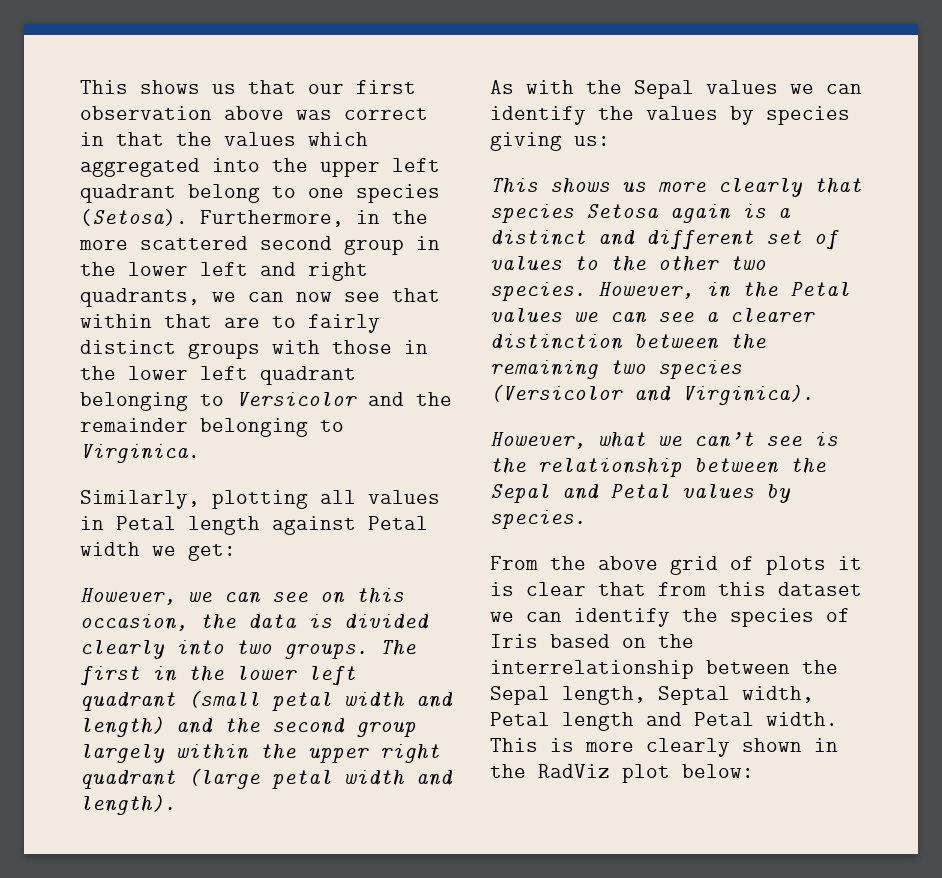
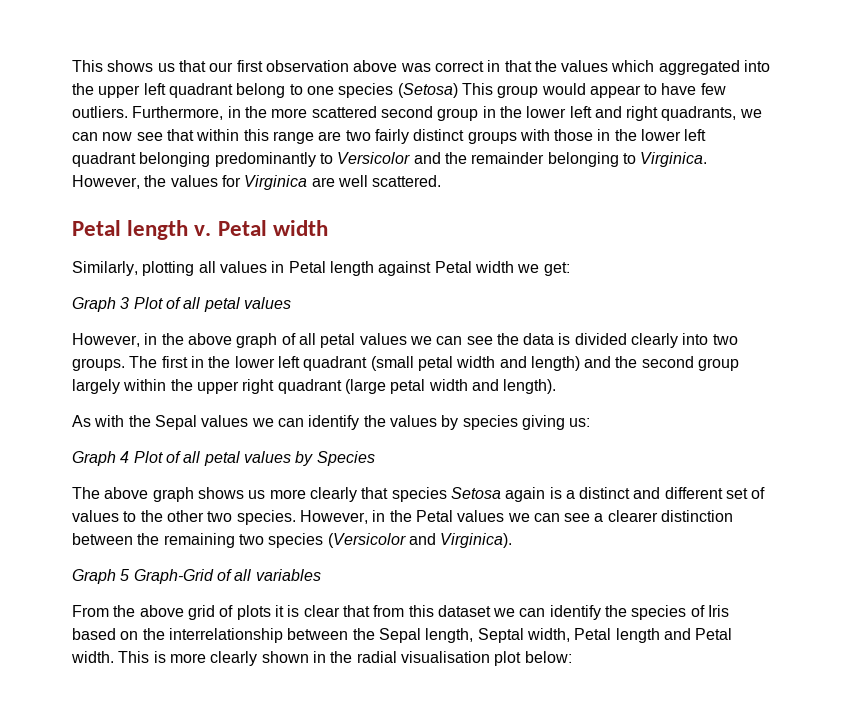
- This shows us that our first observation above was correct in that the values which aggregated into the upper left quadrant belong to one species (Setosa).
+ This shows us that our first observation above was correct in that the values which aggregated into the upper left quadrant belong to one species (Setosa) This group would appear to have few outliers.
- Furthermore, in the more scattered second group in the lower left and right quadrants, we can now see that within that are to fairly distinct groups with those in the lower left quadrant belonging to Versicolor and the remainder belonging to Virginica.
+ Furthermore, in the more scattered second group in the lower left and right quadrants, we can now see that within this range are two fairly distinct groups with those in the lower left quadrant belonging predominantly to Versicolor and the remainder belonging to Virginica. However, the values for Virginica are well scattered.
+ Petal length v. Petal width
- However, we can see on this occasion, the data is divided clearly into two groups.
+ Graph 3 Plot of all petal values
+ However, in the above graph of all petal values we can see the data is divided clearly into two groups.
- This shows us more clearly that species Setosa again is a distinct and different set of values to the other two species.
+ Graph 4 Plot of all petal values by Species
+ The above graph shows us more clearly that species Setosa again is a distinct and different set of values to the other two species.
- However, what we can’t see is the relationship between the Sepal and Petal values by species.
+ Graph 5 Graph-Grid of all variables
- This is more clearly shown in the RadViz plot below:
+ This is more clearly shown in the radial visualisation plot below:

